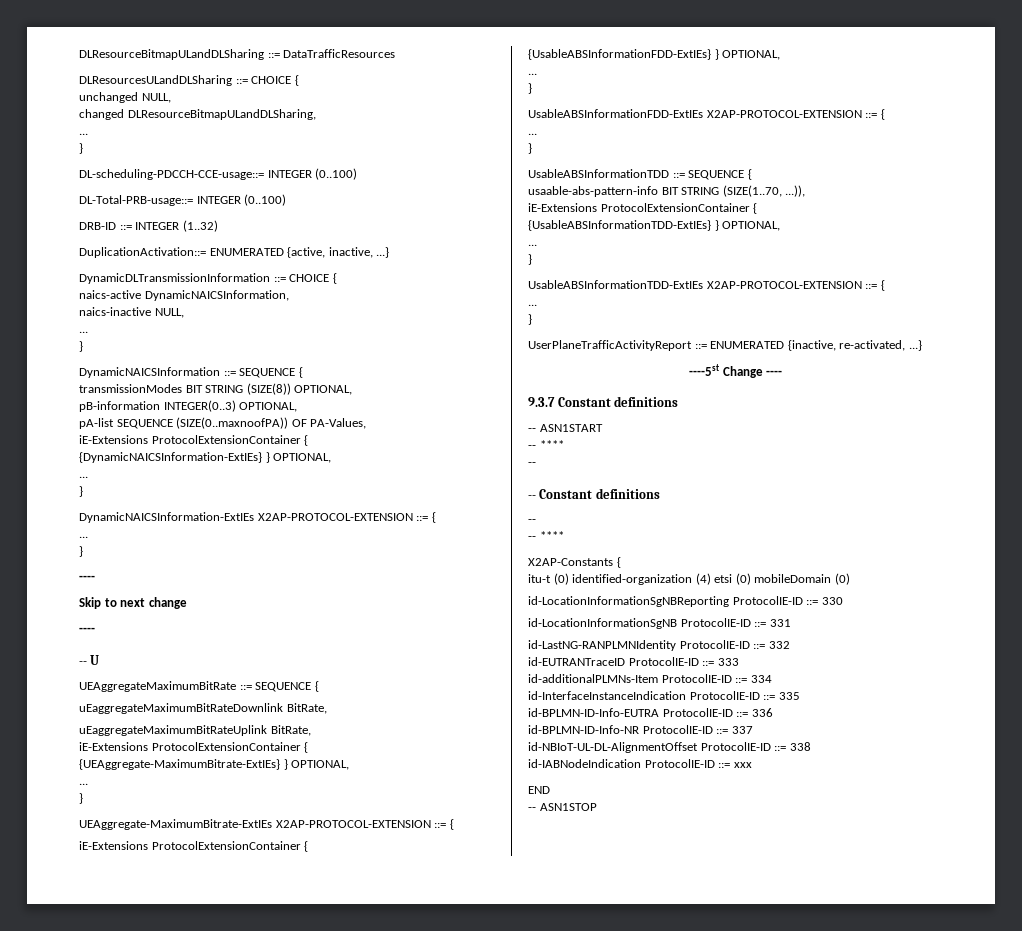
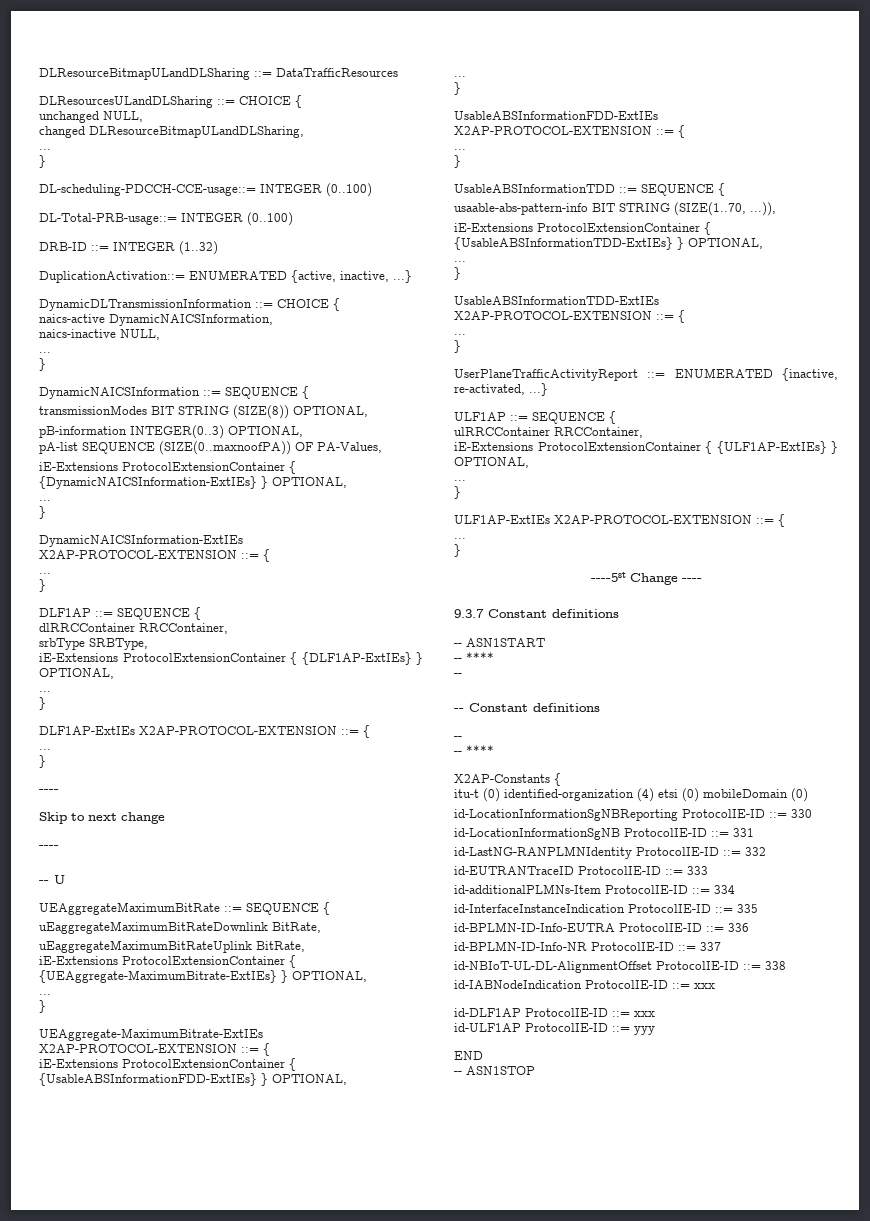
+ DLF1AP ::= SEQUENCE {
+ dlRRCContainer RRCContainer,
+ srbType SRBType,
+ iE-Extensions ProtocolExtensionContainer { {DLF1AP-ExtIEs} } OPTIONAL,
+ ...
+ }
+ DLF1AP-ExtIEs X2AP-PROTOCOL-EXTENSION ::= {
+ ...
+ }
+ ULF1AP ::= SEQUENCE {
+ ulRRCContainer RRCContainer,
+ iE-Extensions ProtocolExtensionContainer { {ULF1AP-ExtIEs} } OPTIONAL,
+ ...
+ }
+ ULF1AP-ExtIEs X2AP-PROTOCOL-EXTENSION ::= {
+ ...
+ }
+ id-DLF1AP ProtocolIE-ID ::= xxx
+ id-ULF1AP ProtocolIE-ID ::= yyy

